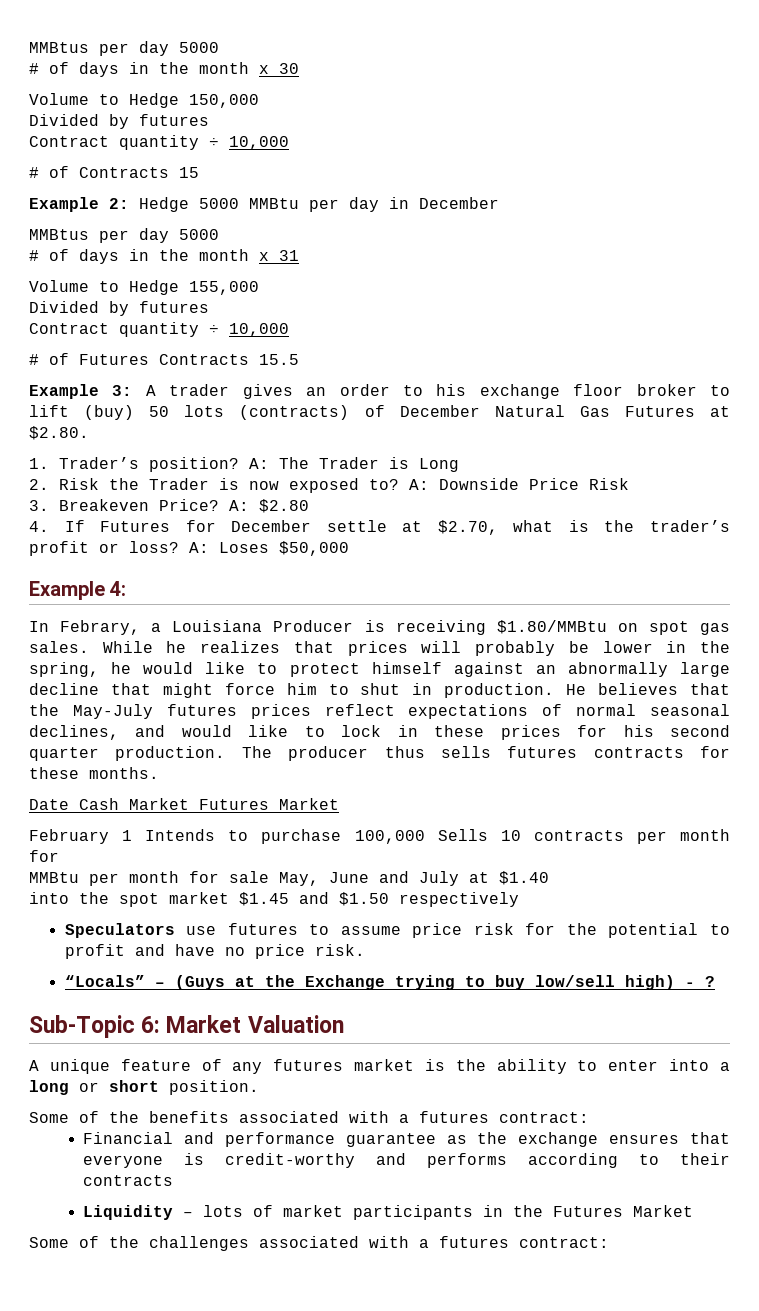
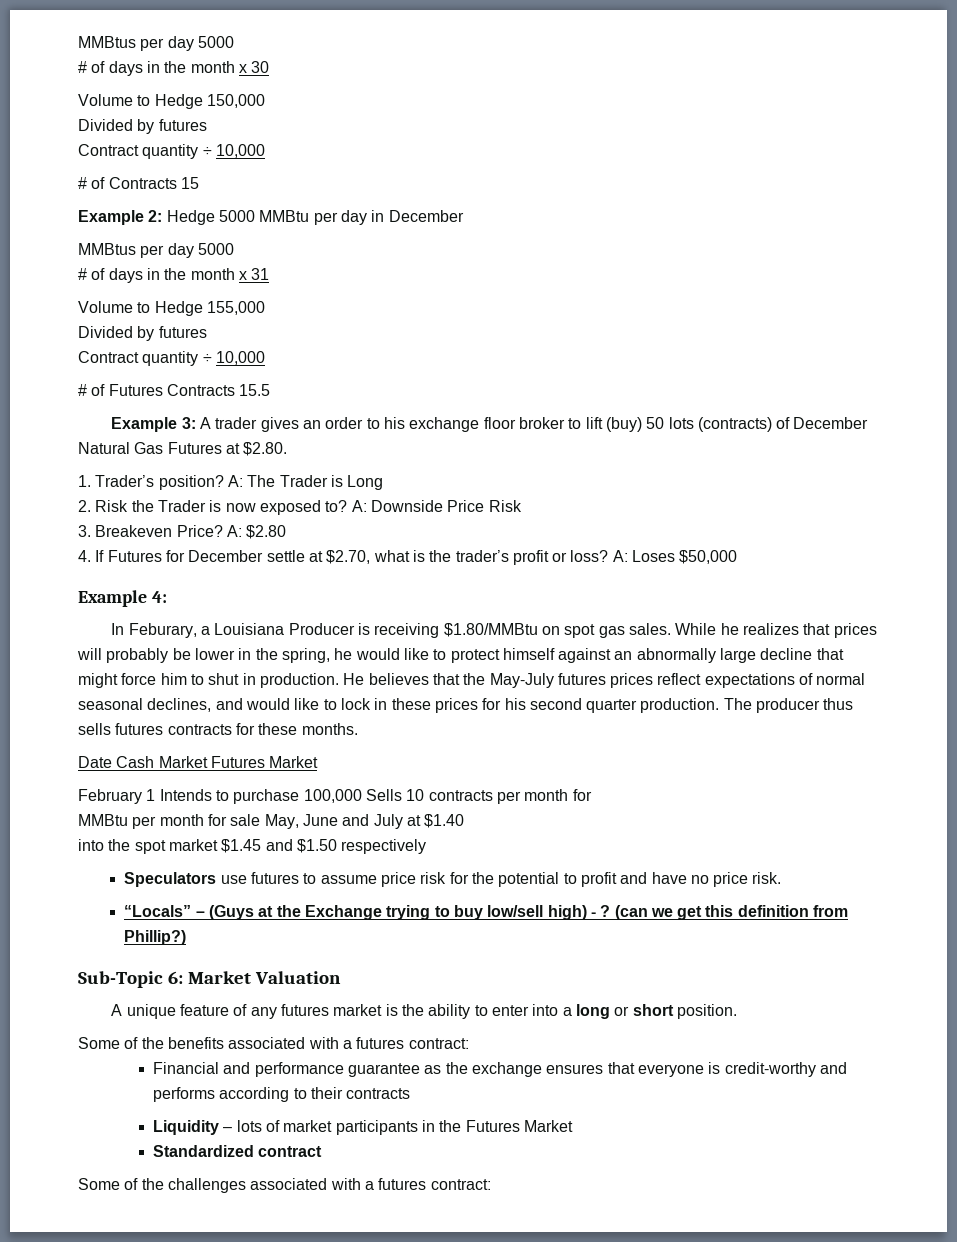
- In Febrary, a Louisiana Producer is receiving $1.80/MMBtu on spot gas sales.
+ In Feburary, a Louisiana Producer is receiving $1.80/MMBtu on spot gas sales.
+ (can we get this definition from Phillip?)
+ Standardized contract

